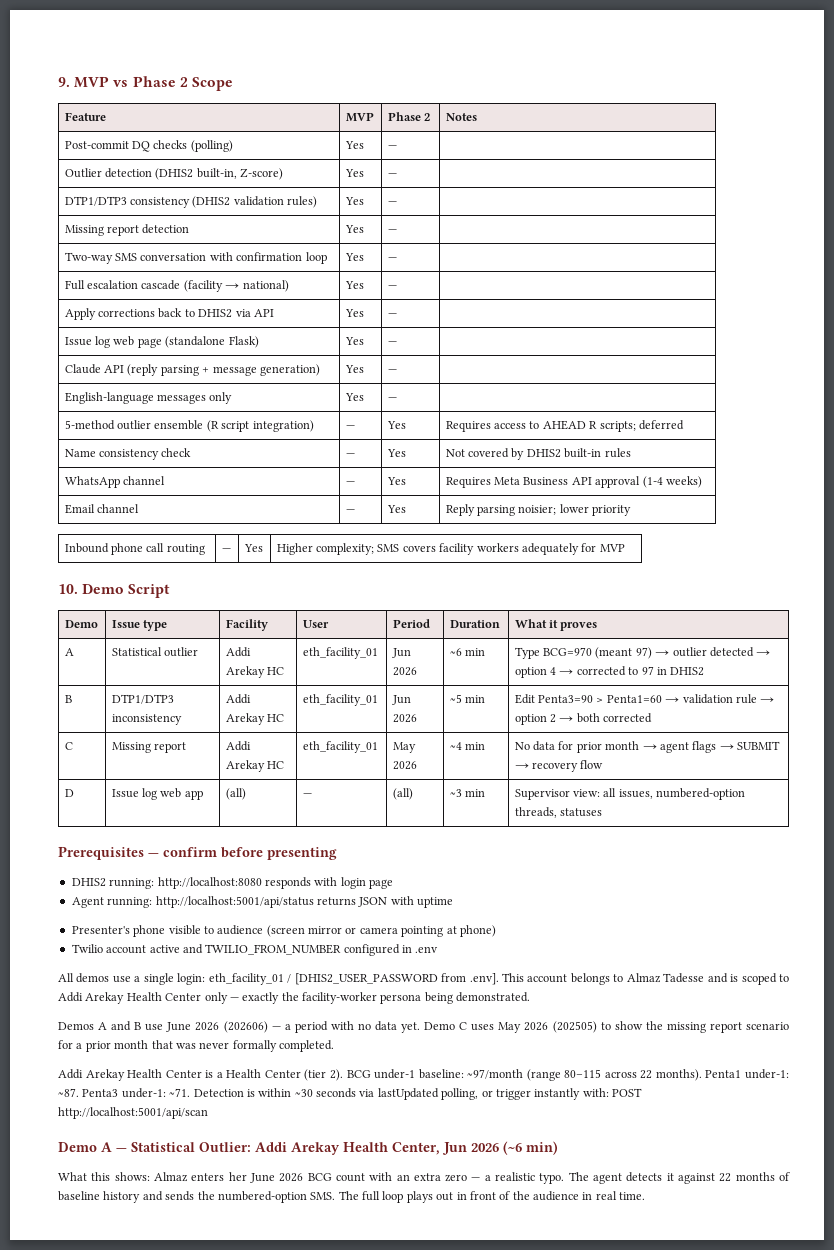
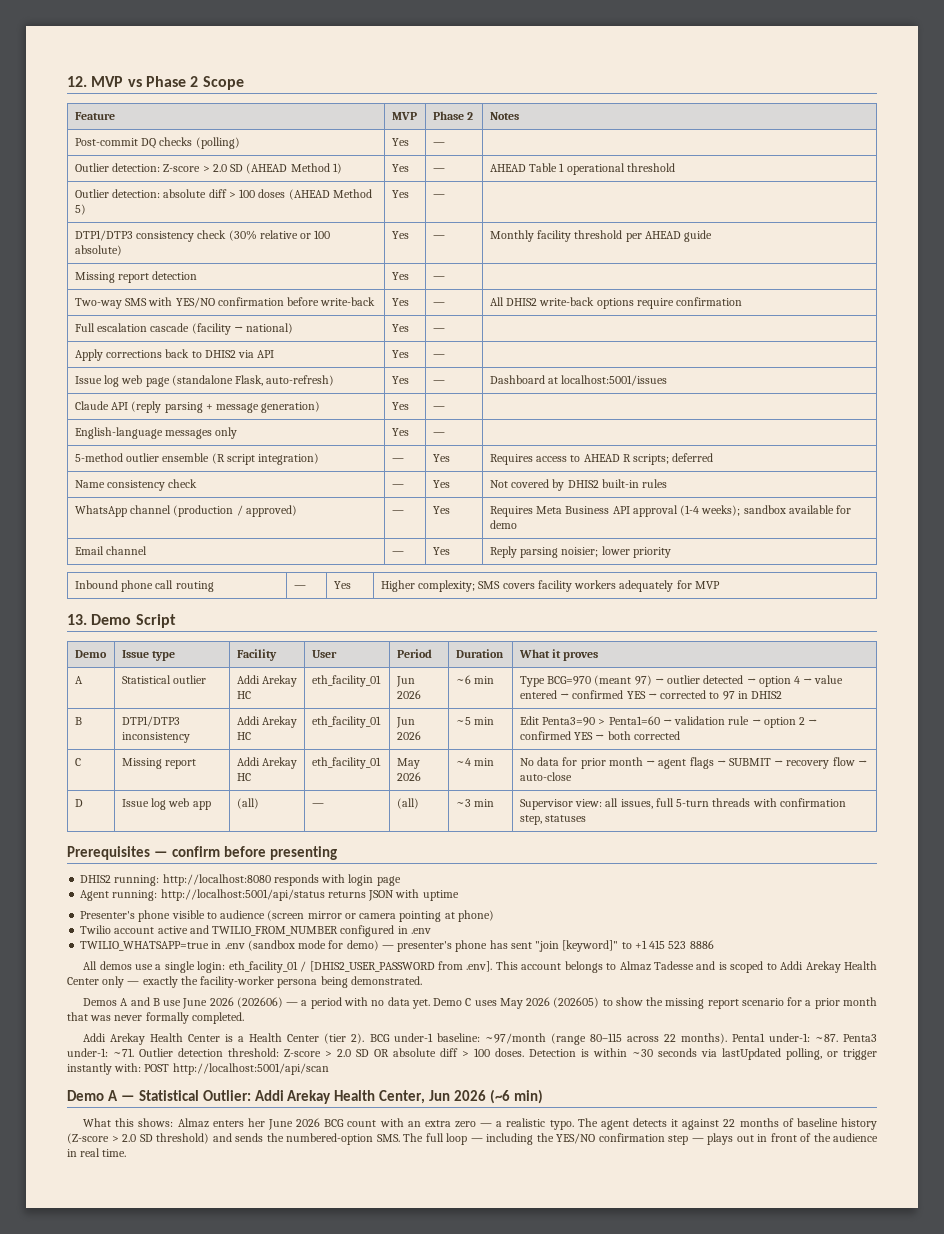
- 9. MVP vs Phase 2 Scope
+ 12. MVP vs Phase 2 Scope
- Outlier detection (DHIS2 built-in, Z-score) | Yes | — |
- DTP1/DTP3 consistency (DHIS2 validation rules) | Yes | — |
+ Outlier detection: Z-score > 2.0 SD (AHEAD Method 1) | Yes | — | AHEAD Table 1 operational threshold
+ Outlier detection: absolute diff > 100 doses (AHEAD Method 5) | Yes | — |
+ DTP1/DTP3 consistency check (30% relative or 100 absolute) | Yes | — | Monthly facility threshold per AHEAD guide
- Two-way SMS conversation with confirmation loop | Yes | — |
+ Two-way SMS with YES/NO confirmation before write-back | Yes | — | All DHIS2 write-back options require confirmation
- Issue log web page (standalone Flask) | Yes | — |
+ Issue log web page (standalone Flask, auto-refresh) | Yes | — | Dashboard at localhost:5001/issues
- WhatsApp channel | — | Yes | Requires Meta Business API approval (1-4 weeks)
+ WhatsApp channel (production / approved) | — | Yes | Requires Meta Business API approval (1-4 weeks); sandbox available for demo
- 10. Demo Script
+ 13. Demo Script
- A | Statistical outlier | Addi Arekay HC | eth_facility_01 | Jun 2026 | ~6 min | Type BCG=970 (meant 97) → outlier detected → option 4 → corrected to 97 in DHIS2
+ A | Statistical outlier | Addi Arekay HC | eth_facility_01 | Jun 2026 | ~6 min | Type BCG=970 (meant 97) → outlier detected → option 4 → value entered → confirmed YES → corrected to 97 in DHIS2
- B | DTP1/DTP3 inconsistency | Addi Arekay HC | eth_facility_01 | Jun 2026 | ~5 min | Edit Penta3=90 > Penta1=60 → validation rule → option 2 → both corrected
+ B | DTP1/DTP3 inconsistency | Addi Arekay HC | eth_facility_01 | Jun 2026 | ~5 min | Edit Penta3=90 > Penta1=60 → validation rule → option 2 → confirmed YES → both corrected
- C | Missing report | Addi Arekay HC | eth_facility_01 | May 2026 | ~4 min | No data for prior month → agent flags → SUBMIT → recovery flow
+ C | Missing report | Addi Arekay HC | eth_facility_01 | May 2026 | ~4 min | No data for prior month → agent flags → SUBMIT → recovery flow → auto-close
- D | Issue log web app | (all) | — | (all) | ~3 min | Supervisor view: all issues, numbered-option threads, statuses
+ D | Issue log web app | (all) | — | (all) | ~3 min | Supervisor view: all issues, full 5-turn threads with confirmation step, statuses
+ TWILIO_WHATSAPP=true in .env (sandbox mode for demo) — presenter's phone has sent "join [keyword]" to +1 415 523 8886
- Demo C uses May 2026 (202505) to show the missing report scenario for a prior month that was never formally completed.
+ Demo C uses May 2026 (202605) to show the missing report scenario for a prior month that was never formally completed.
+ Outlier detection threshold: Z-score > 2.0 SD OR absolute diff > 100 doses.
- The agent detects it against 22 months of baseline history and sends the numbered-option SMS. The full loop plays out in front of the audience in real time.
+ The agent detects it against 22 months of baseline history (Z-score > 2.0 SD threshold) and sends the numbered-option SMS. The full loop — including the YES/NO confirmation step — plays out in front of the audience in real time.

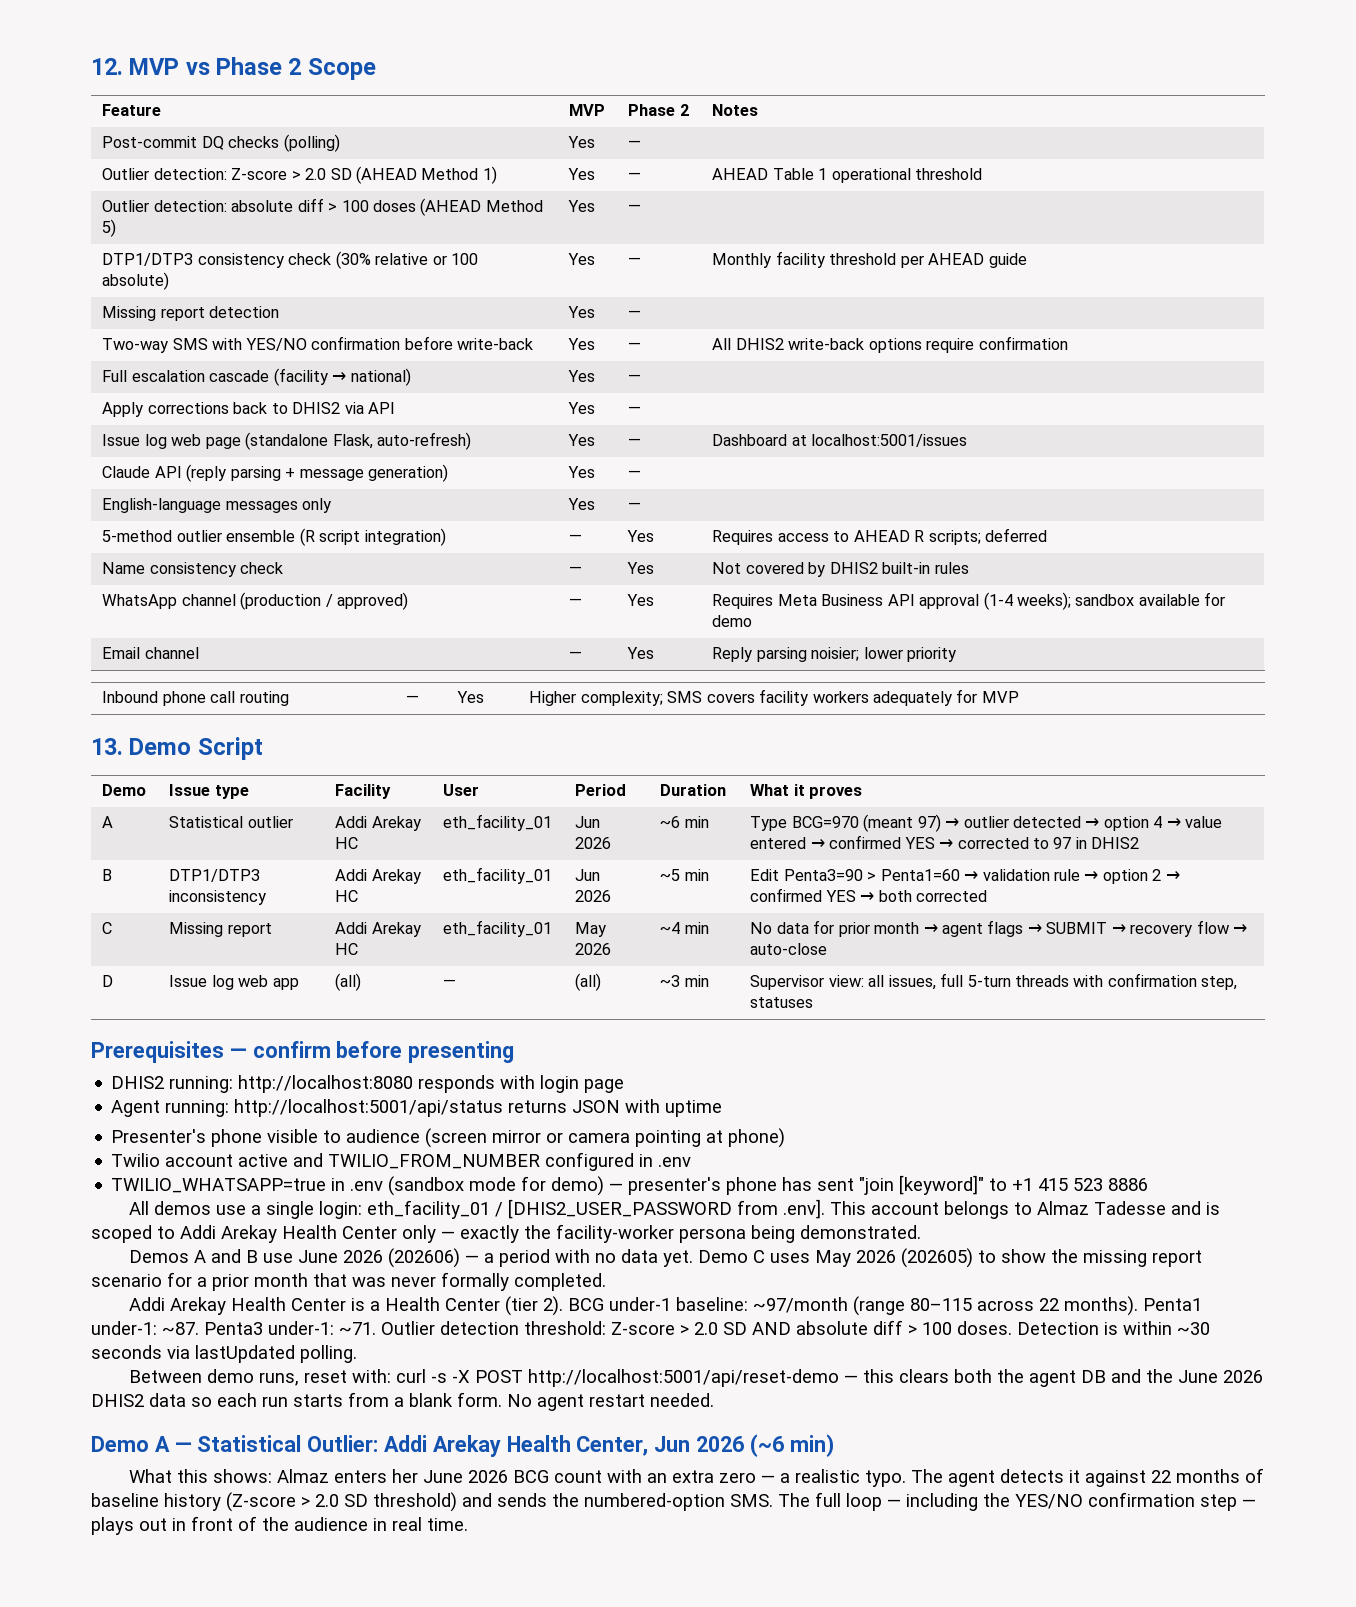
- Outlier detection threshold: Z-score > 2.0 SD OR absolute diff > 100 doses.
+ Outlier detection threshold: Z-score > 2.0 SD AND absolute diff > 100 doses.
- Detection is within ~30 seconds via lastUpdated polling, or trigger instantly with: POST http://localhost:5001/api/scan
+ Detection is within ~30 seconds via lastUpdated polling.
+ Between demo runs, reset with: curl -s -X POST http://localhost:5001/api/reset-demo — this clears both the agent DB and the June 2026 DHIS2 data so each run starts from a blank form. No agent restart needed.

